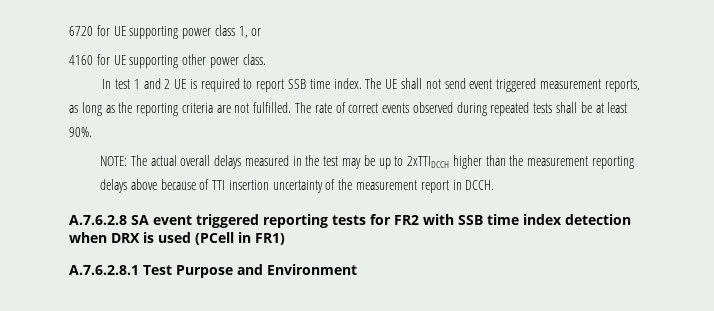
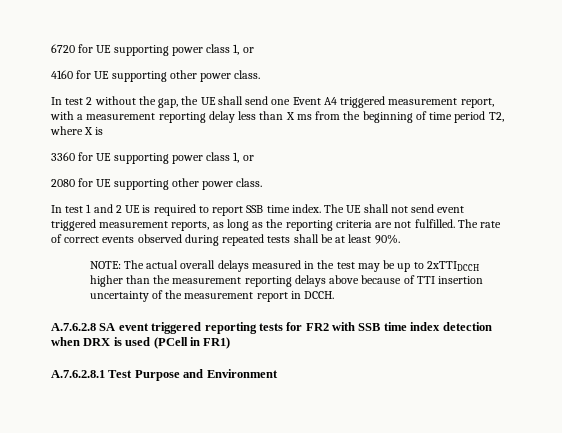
+ In test 2 without the gap, the UE shall send one Event A4 triggered measurement report, with a measurement reporting delay less than X ms from the beginning of time period T2, where X is
+ 3360 for UE supporting power class 1, or
+ 2080 for UE supporting other power class.

